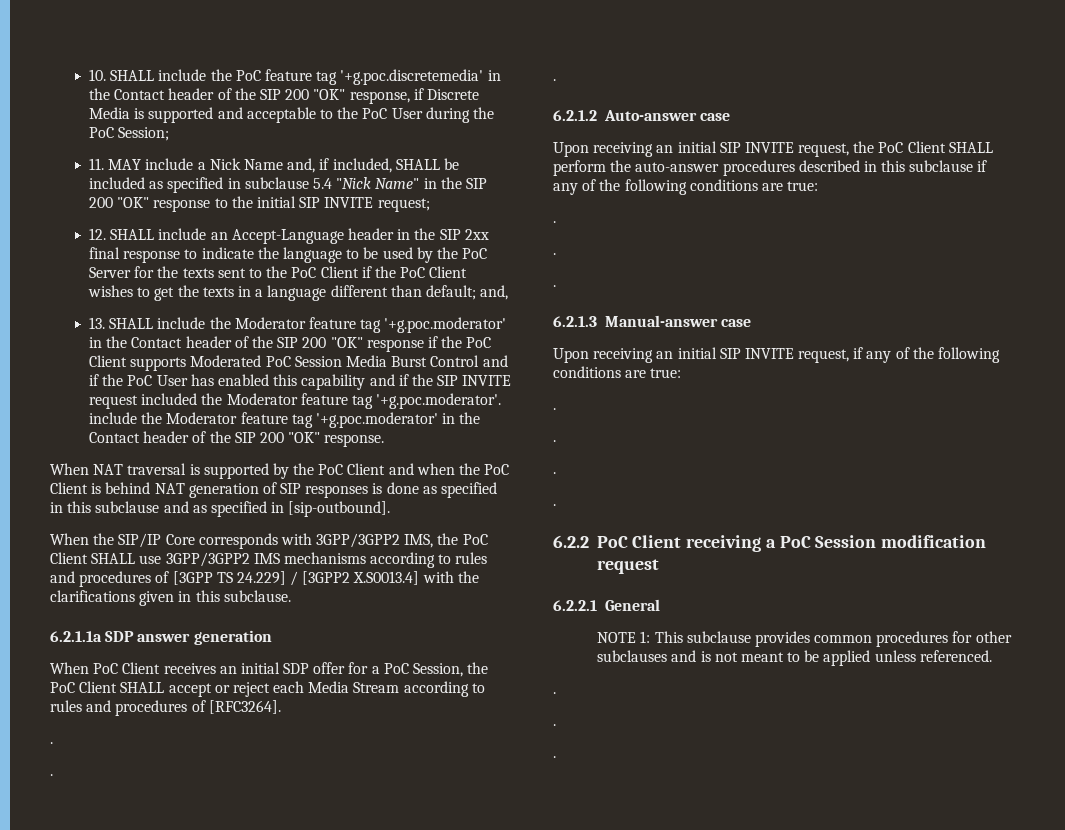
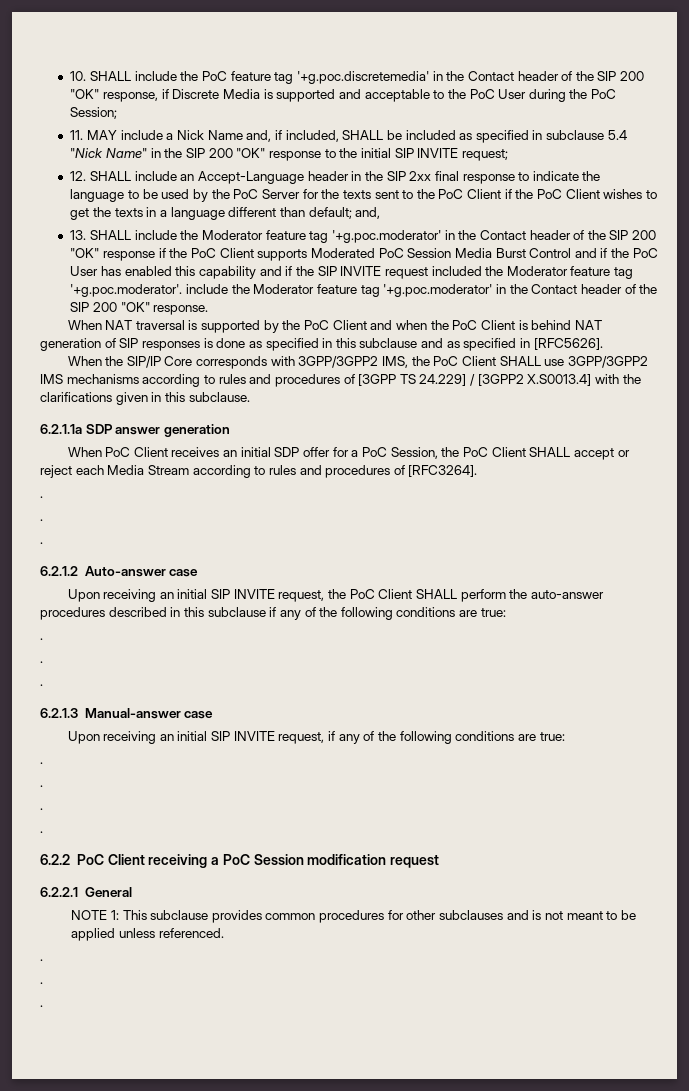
- When NAT traversal is supported by the PoC Client and when the PoC Client is behind NAT generation of SIP responses is done as specified in this subclause and as specified in [sip-outbound].
+ When NAT traversal is supported by the PoC Client and when the PoC Client is behind NAT generation of SIP responses is done as specified in this subclause and as specified in [RFC5626].

